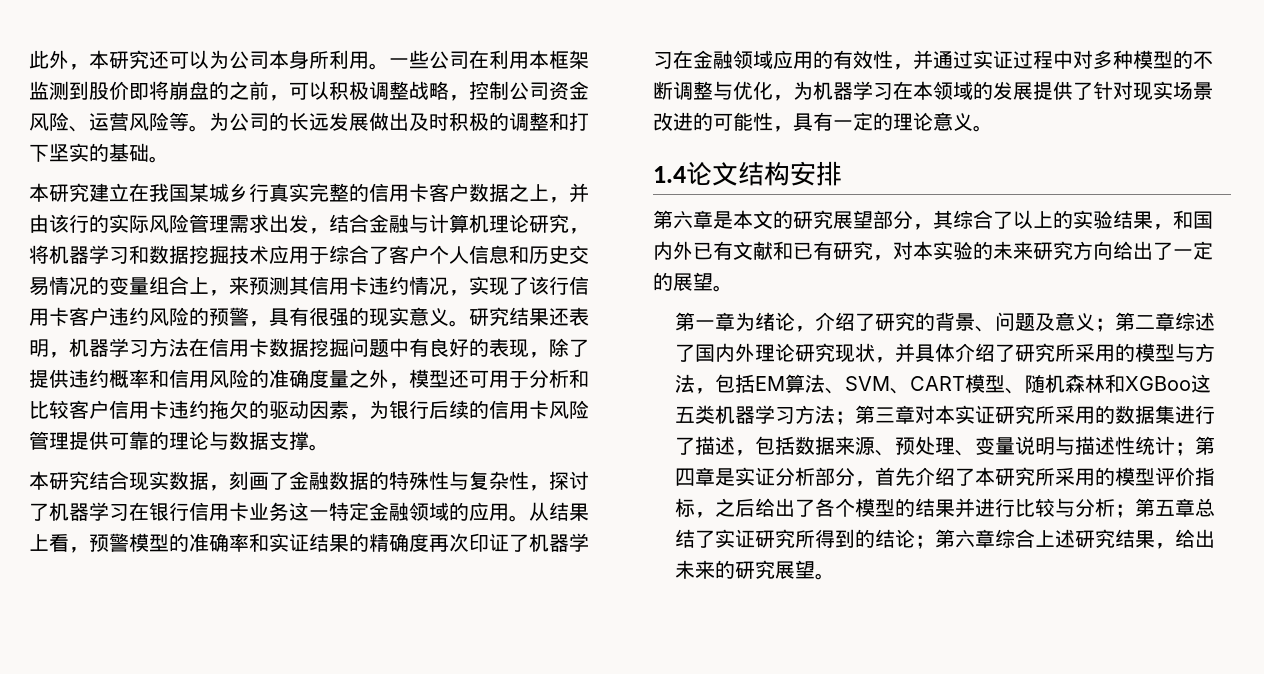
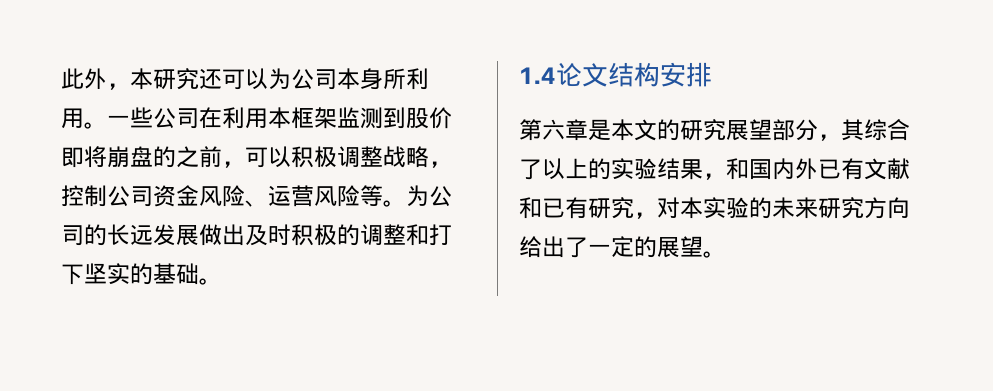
- 本研究建立在我国某城乡行真实完整的信用卡客户数据之上，并由该行的实际风险管理需求出发，结合金融与计算机理论研究，将机器学习和数据挖掘技术应用于综合了客户个人信息和历史交易情况的变量组合上，来预测其信用卡违约情况，实现了该行信用卡客户违约风险的预警，具有很强的现实意义。研究结果还表明，机器学习方法在信用卡数据挖掘问题中有良好的表现，除了提供违约概率和信用风险的准确度量之外，模型还可用于分析和比较客户信用卡违约拖欠的驱动因素，为银行后续的信用卡风险管理提供可靠的理论与数据支撑。
- 本研究结合现实数据，刻画了金融数据的特殊性与复杂性，探讨了机器学习在银行信用卡业务这一特定金融领域的应用。从结果上看，预警模型的准确率和实证结果的精确度再次印证了机器学习在金融领域应用的有效性，并通过实证过程中对多种模型的不断调整与优化，为机器学习在本领域的发展提供了针对现实场景改进的可能性，具有一定的理论意义。
- 第一章为绪论，介绍了研究的背景、问题及意义；第二章综述了国内外理论研究现状，并具体介绍了研究所采用的模型与方法，包括EM算法、SVM、CART模型、随机森林和XGBoo这五类机器学习方法；第三章对本实证研究所采用的数据集进行了描述，包括数据来源、预处理、变量说明与描述性统计；第四章是实证分析部分，首先介绍了本研究所采用的模型评价指标，之后给出了各个模型的结果并进行比较与分析；第五章总结了实证研究所得到的结论；第六章综合上述研究结果，给出未来的研究展望。

